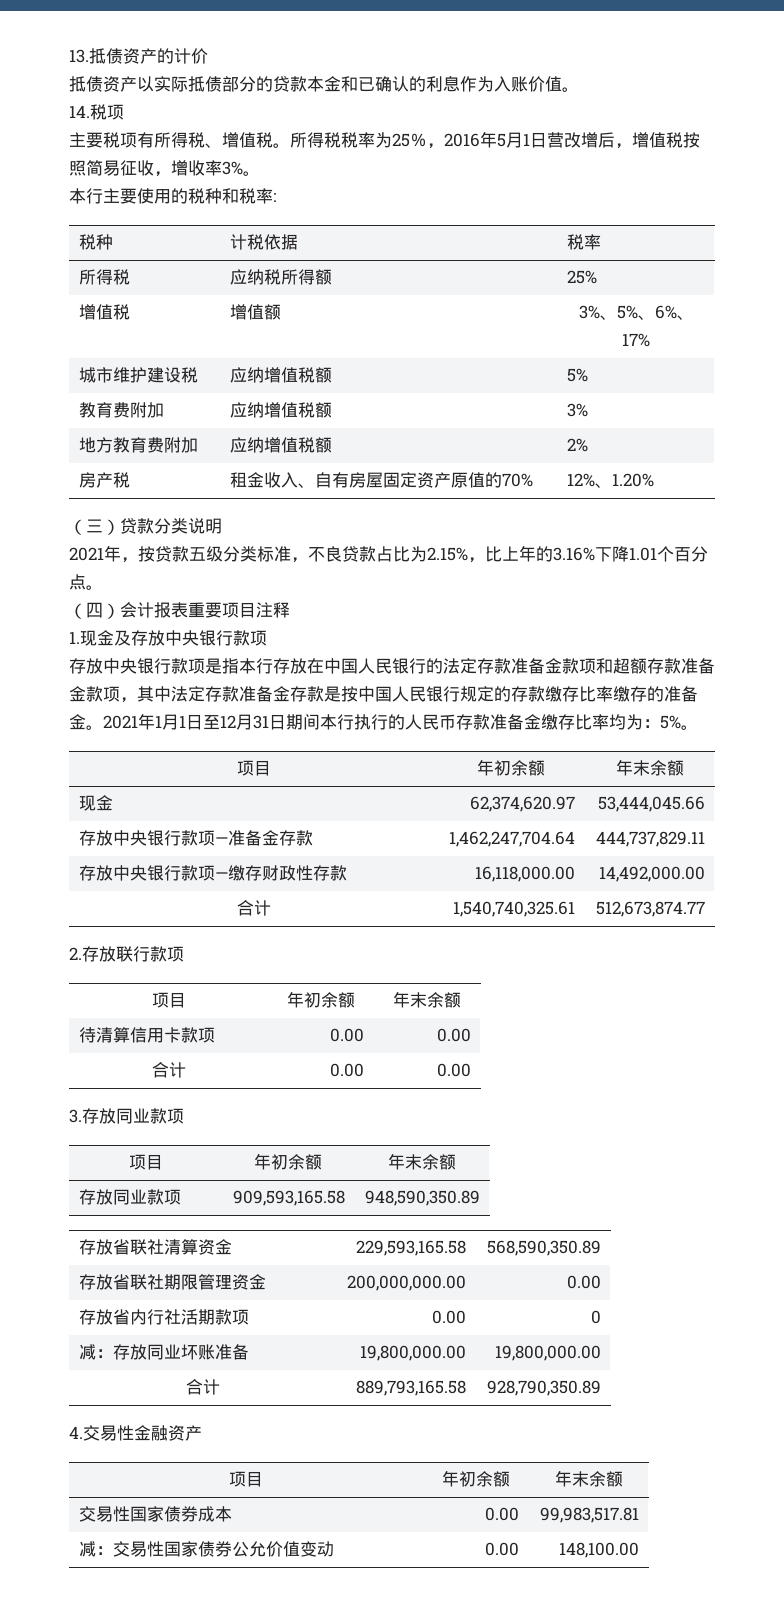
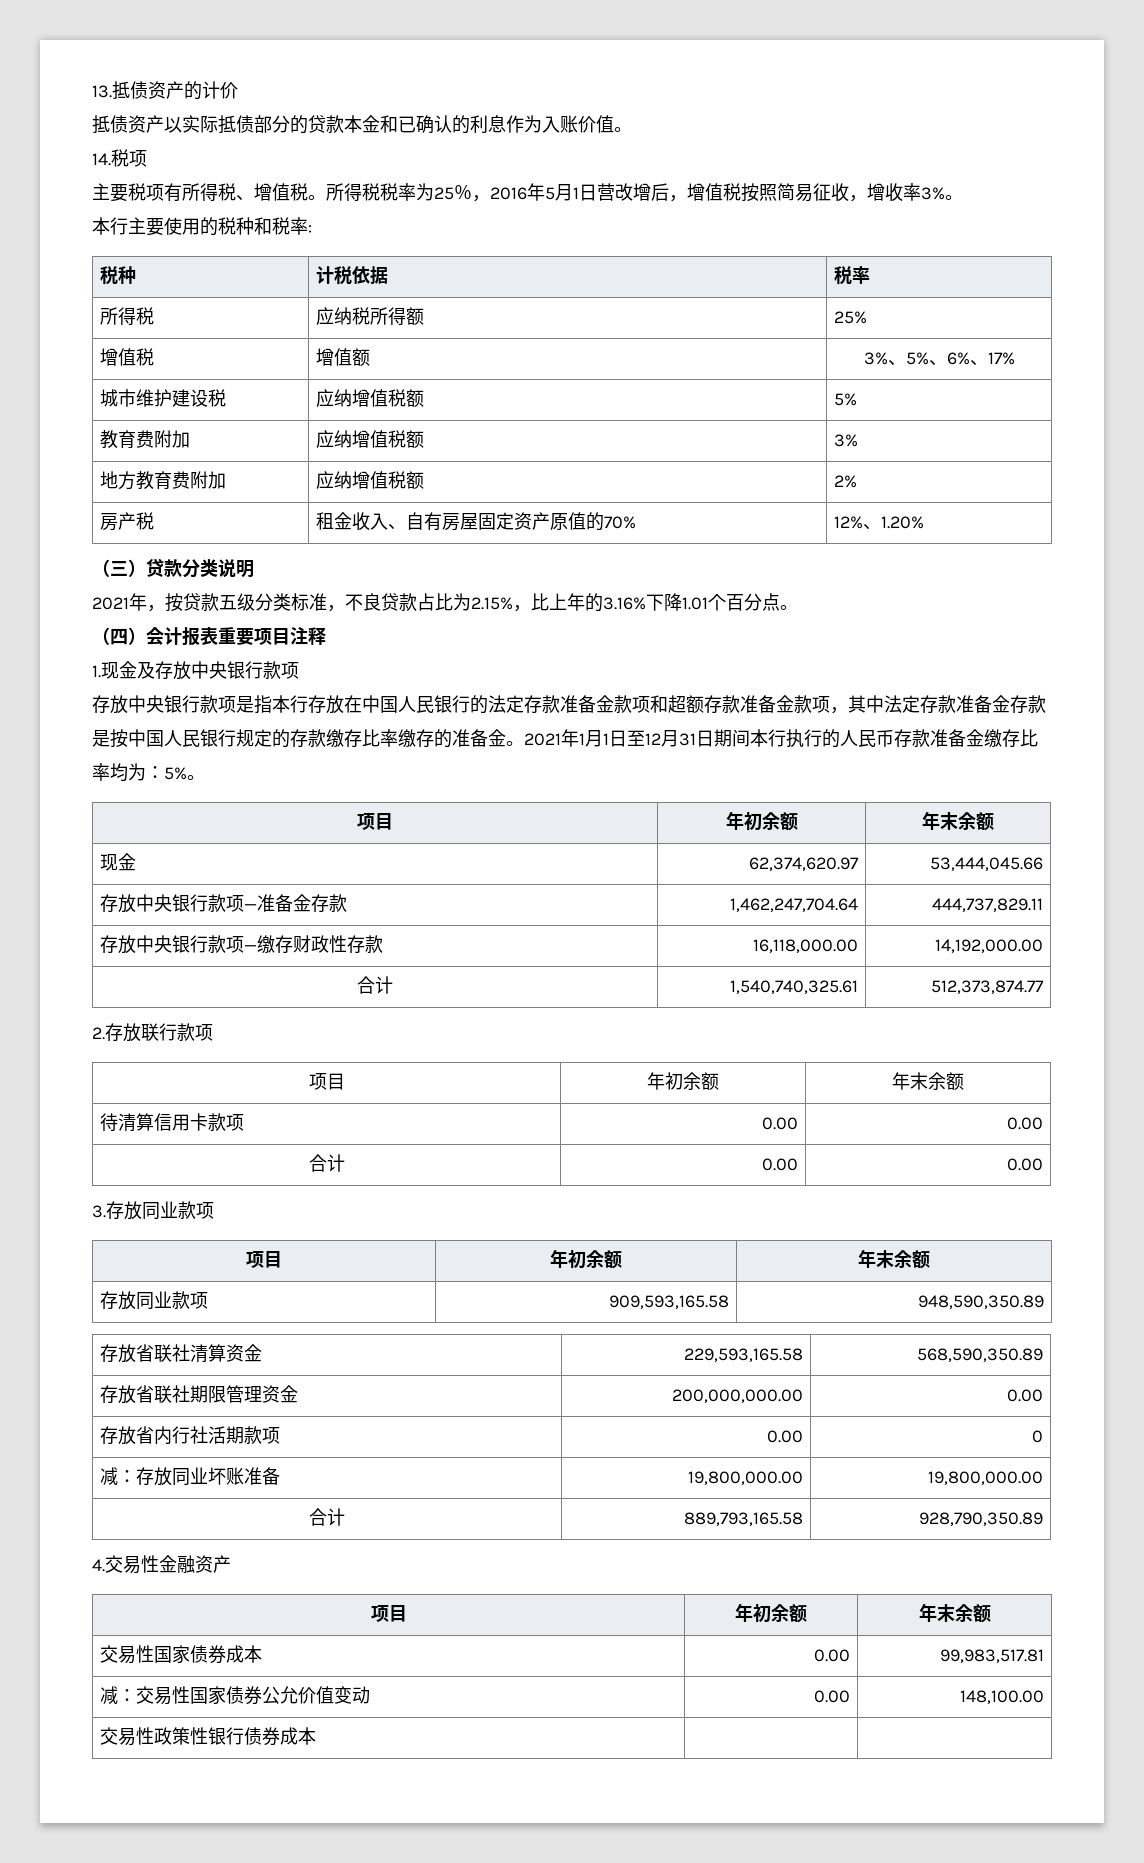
- 存放中央银行款项—缴存财政性存款 | 16,118,000.00 | 14,492,000.00
+ 存放中央银行款项—缴存财政性存款 | 16,118,000.00 | 14,192,000.00
- 合计 | 1,540,740,325.61 | 512,673,874.77
+ 合计 | 1,540,740,325.61 | 512,373,874.77
+ 交易性政策性银行债券成本 | |

